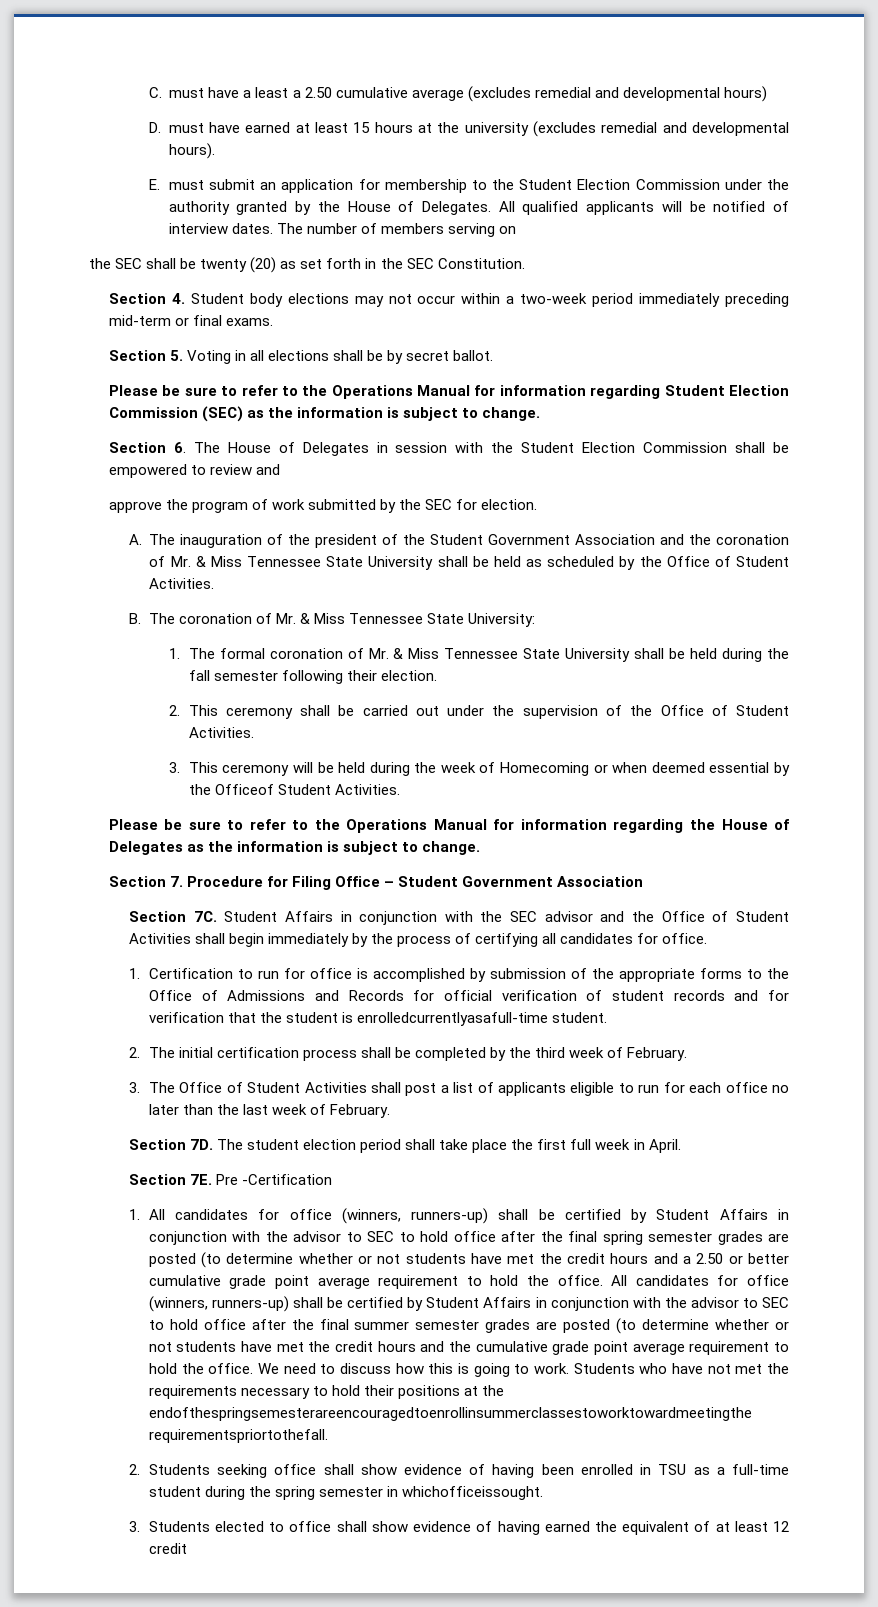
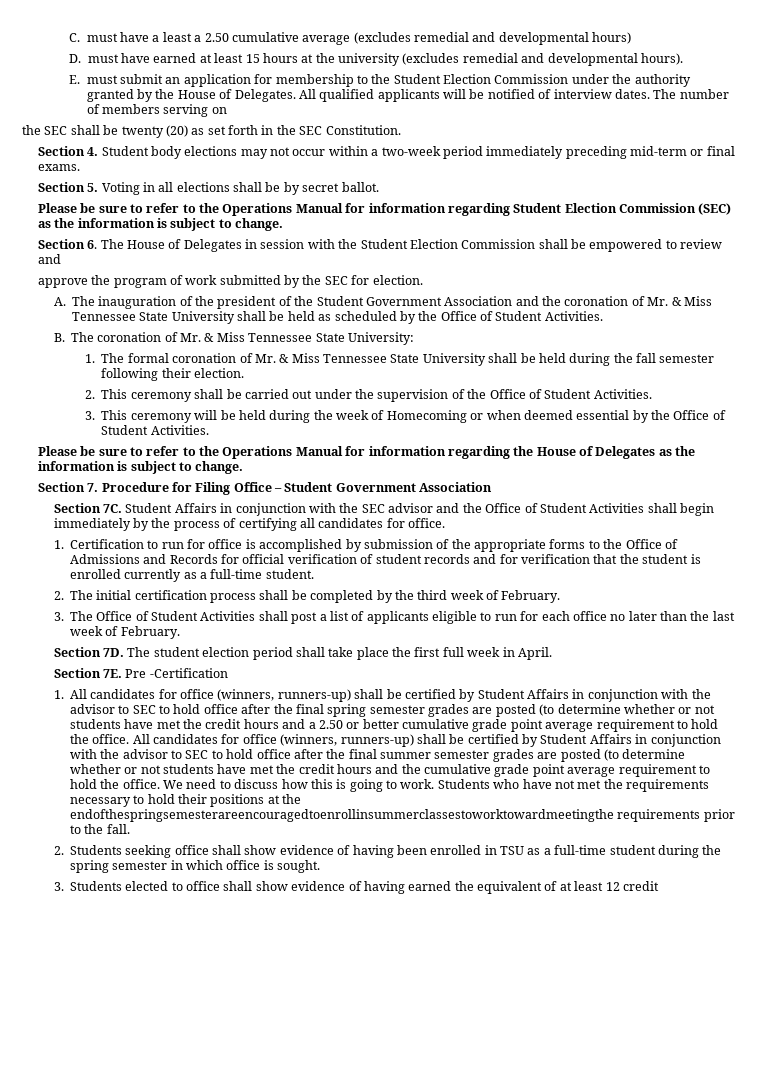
- 3. This ceremony will be held during the week of Homecoming or when deemed essential by the Officeof Student Activities.
+ 3. This ceremony will be held during the week of Homecoming or when deemed essential by the Office of Student Activities.
- 1. Certification to run for office is accomplished by submission of the appropriate forms to the Office of Admissions and Records for official verification of student records and for verification that the student is enrolledcurrentlyasafull-time student.
+ 1. Certification to run for office is accomplished by submission of the appropriate forms to the Office of Admissions and Records for official verification of student records and for verification that the student is enrolled currently as a full-time student.
- Students who have not met the requirements necessary to hold their positions at the endofthespringsemesterareencouragedtoenrollinsummerclassestoworktowardmeetingthe requirementspriortothefall.
+ Students who have not met the requirements necessary to hold their positions at the endofthespringsemesterareencouragedtoenrollinsummerclassestoworktowardmeetingthe requirements prior to the fall.
- 2. Students seeking office shall show evidence of having been enrolled in TSU as a full-time student during the spring semester in whichofficeissought.
+ 2. Students seeking office shall show evidence of having been enrolled in TSU as a full-time student during the spring semester in which office is sought.

